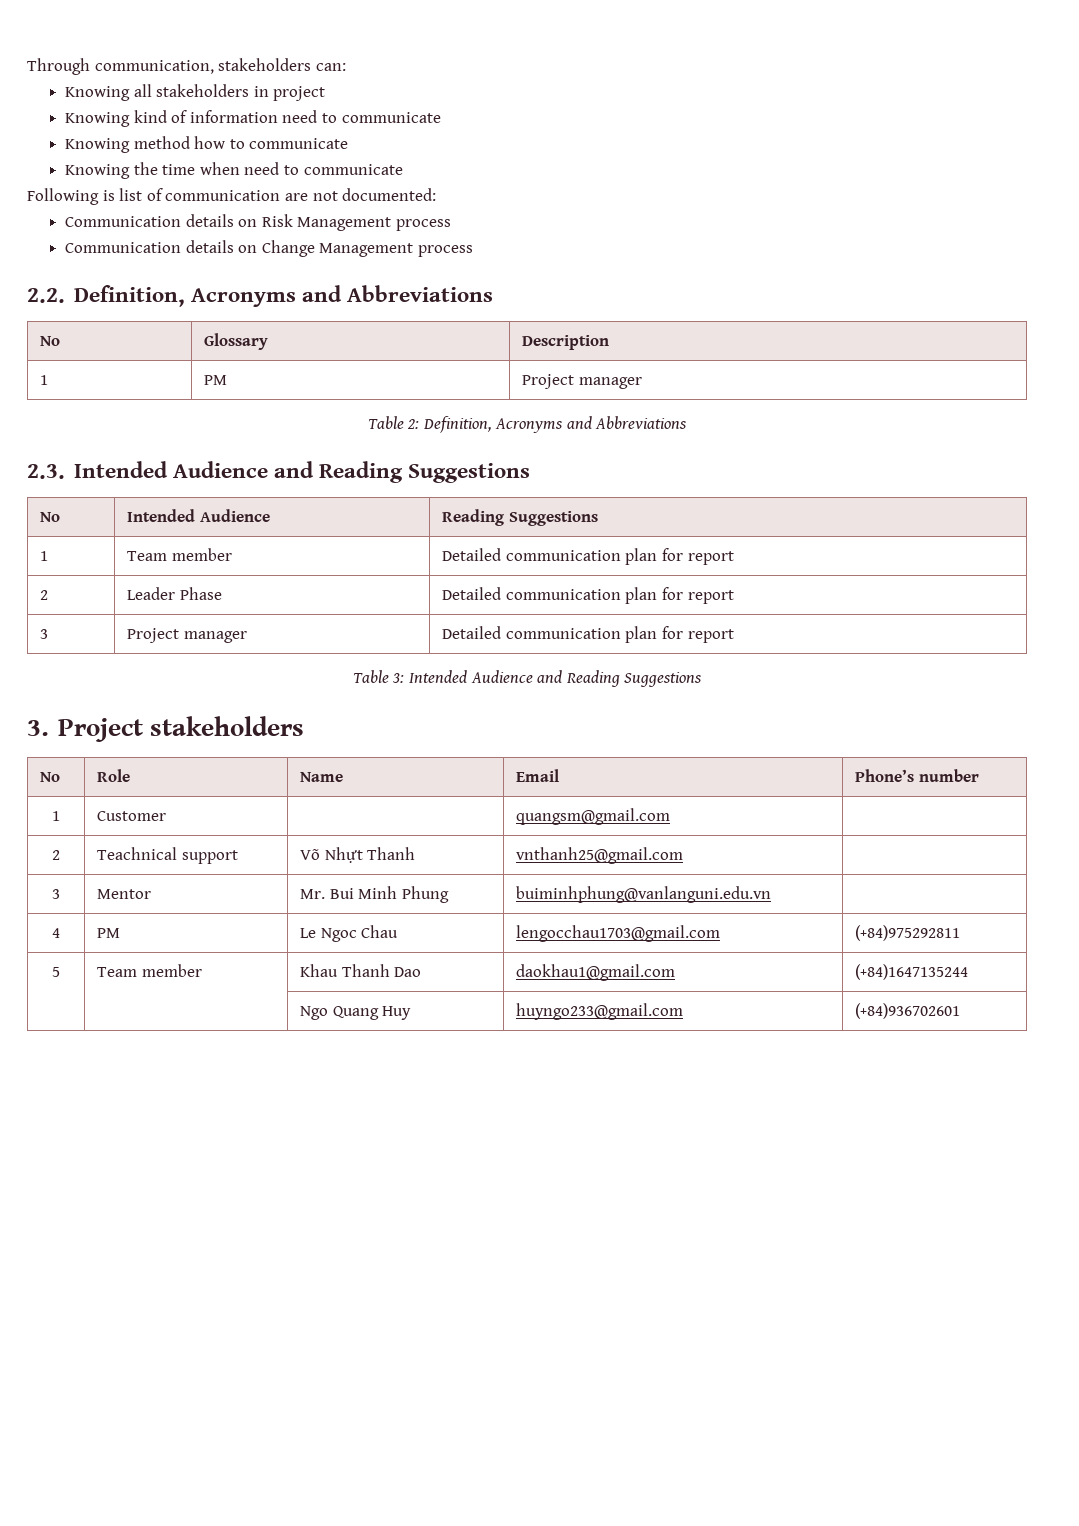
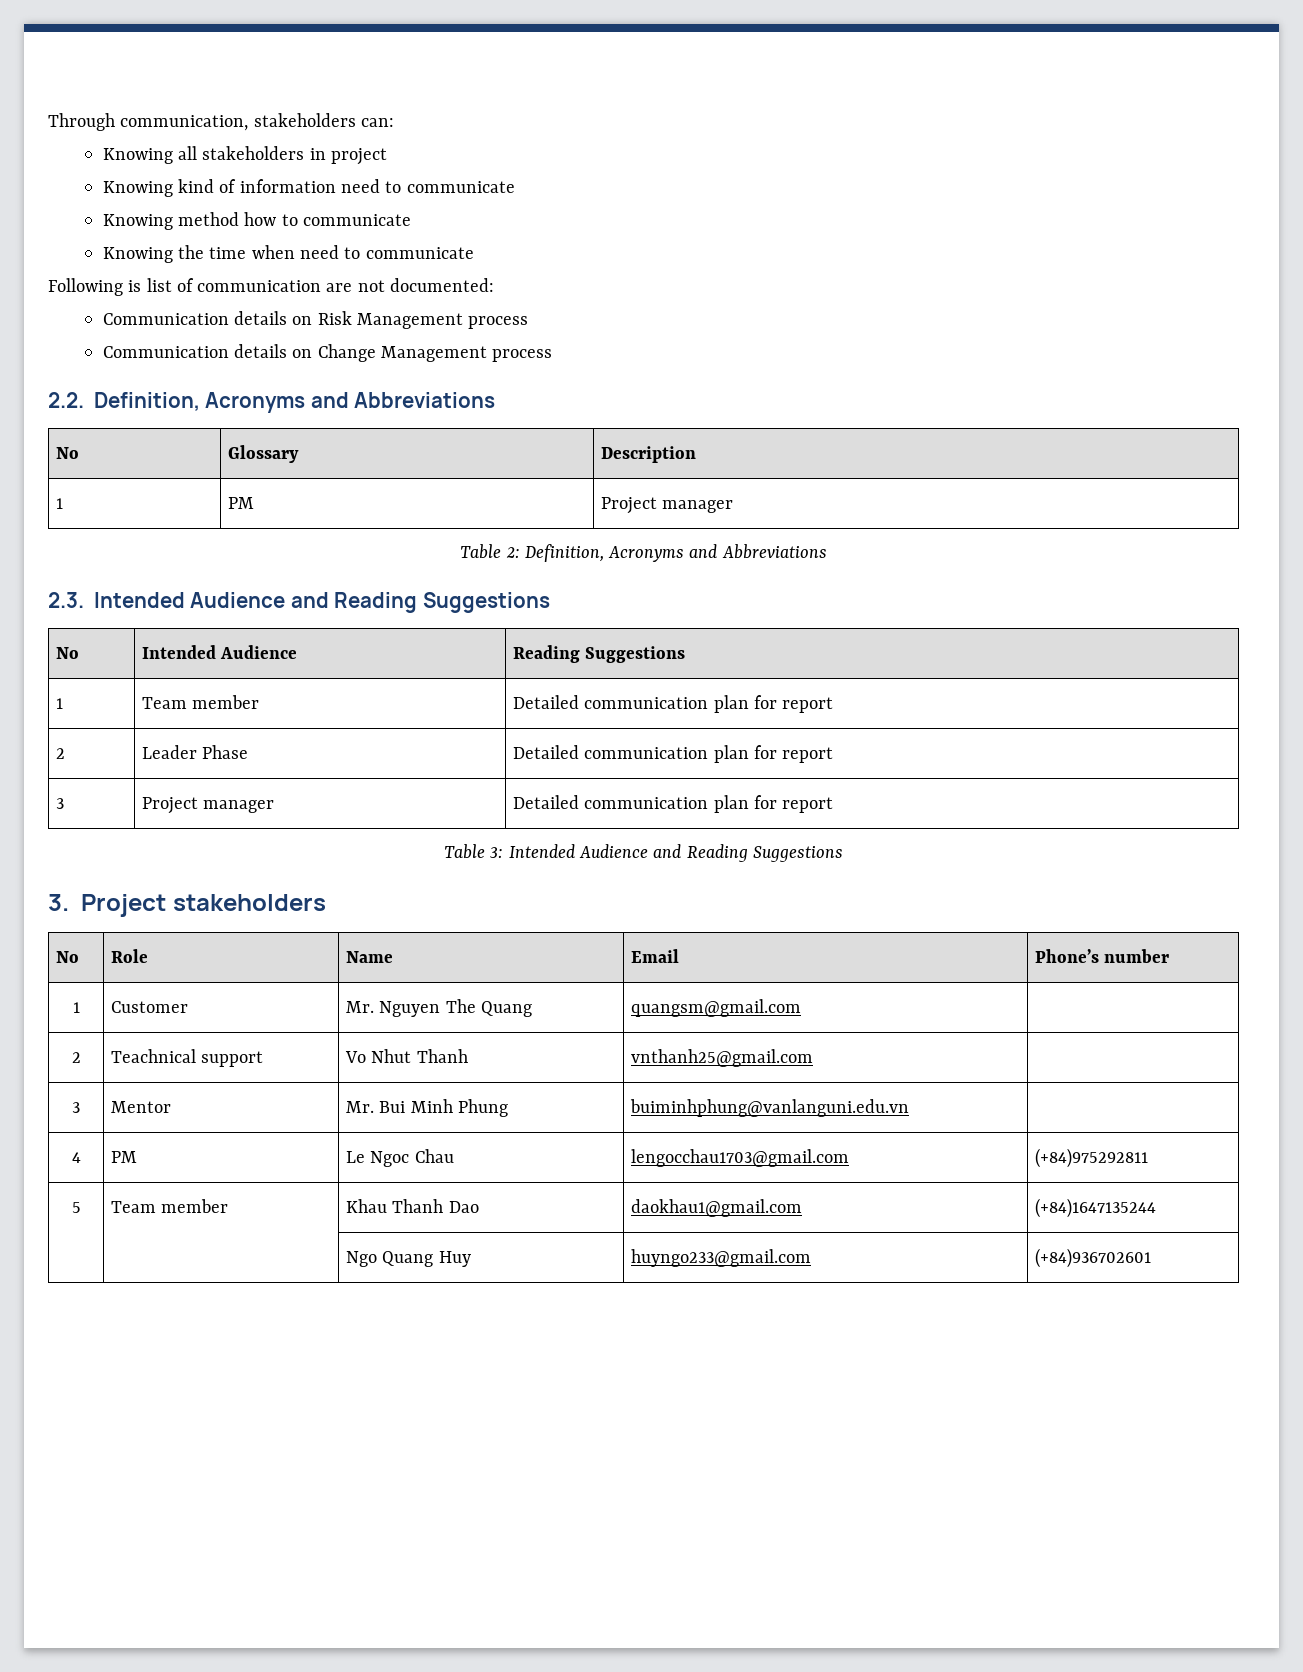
- 1 | Customer | | quangsm@gmail.com |
+ 1 | Customer | Mr. Nguyen The Quang | quangsm@gmail.com |
- 2 | Teachnical support | Võ Nhựt Thanh | vnthanh25@gmail.com |
+ 2 | Teachnical support | Vo Nhut Thanh | vnthanh25@gmail.com |

